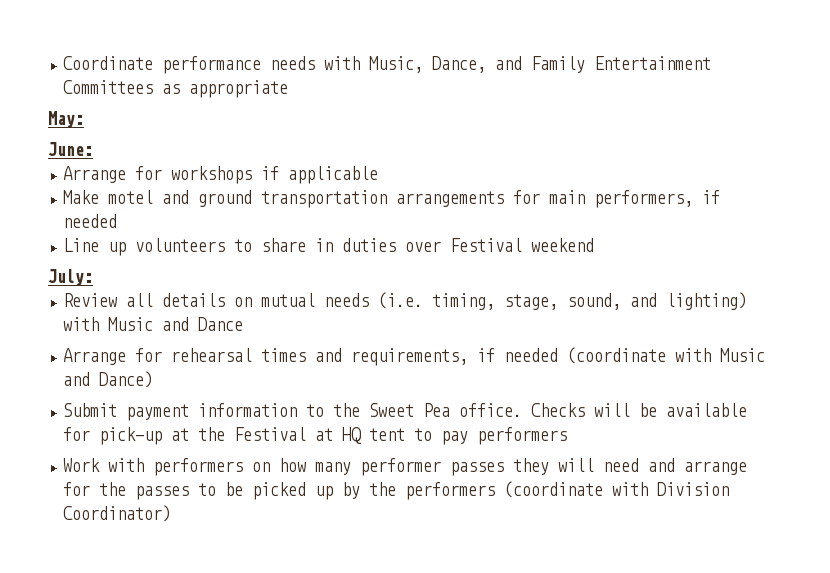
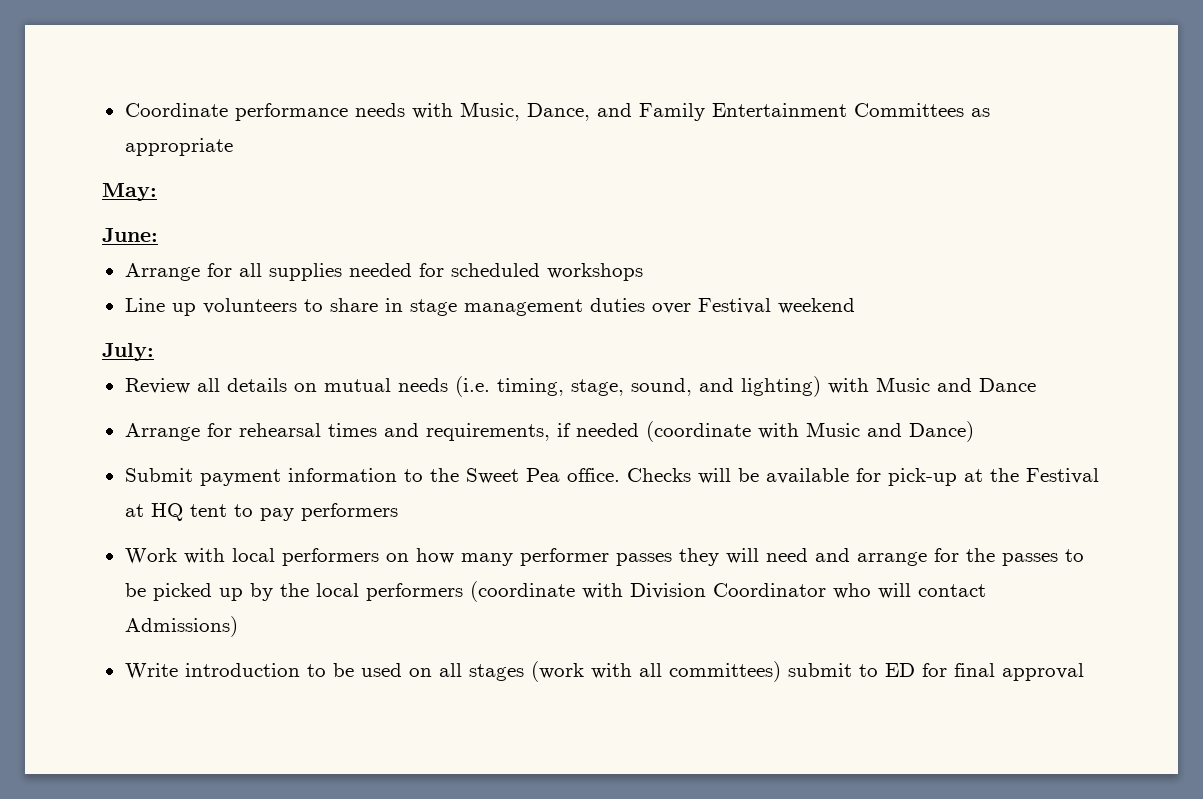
- Arrange for workshops if applicable
- Make motel and ground transportation arrangements for main performers, if needed
+ Arrange for all supplies needed for scheduled workshops
- Line up volunteers to share in duties over Festival weekend
+ Line up volunteers to share in stage management duties over Festival weekend
- Work with performers on how many performer passes they will need and arrange for the passes to be picked up by the performers (coordinate with Division Coordinator)
+ Work with local performers on how many performer passes they will need and arrange for the passes to be picked up by the local performers (coordinate with Division Coordinator who will contact Admissions)
+ Write introduction to be used on all stages (work with all committees) submit to ED for final approval

